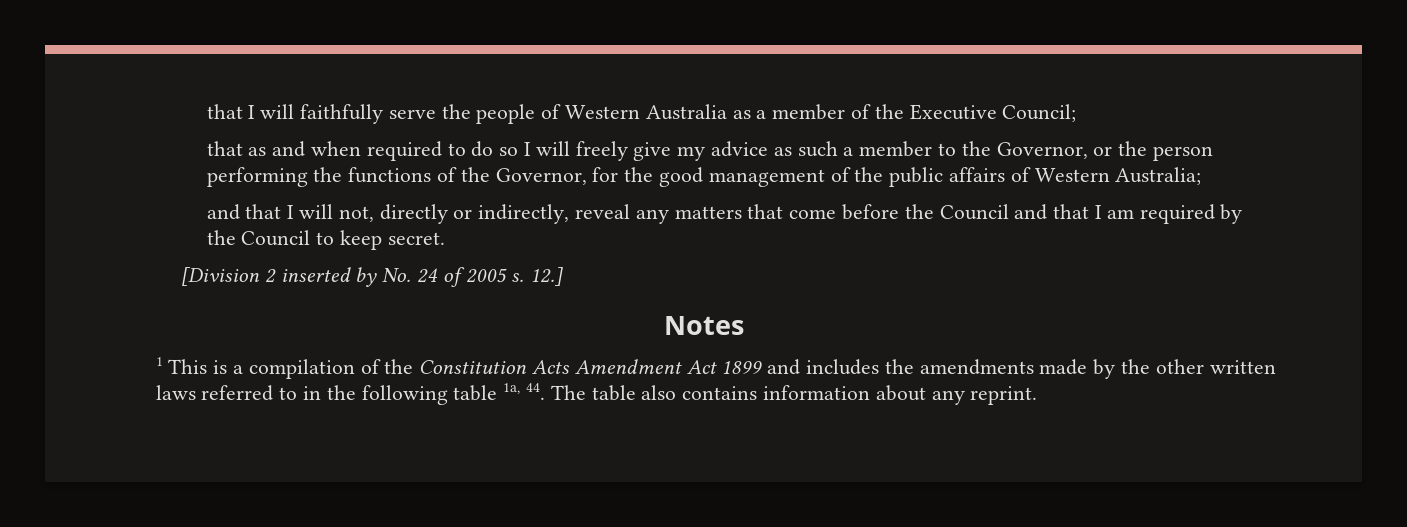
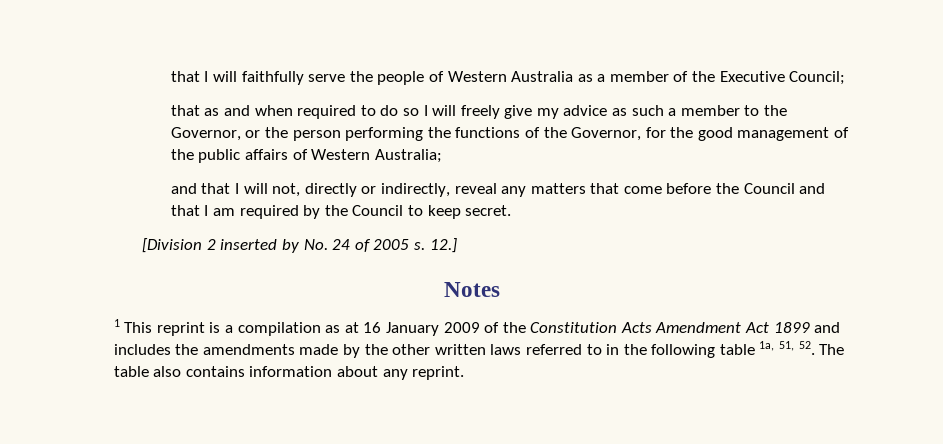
- 1 This is a compilation of the Constitution Acts Amendment Act 1899 and includes the amendments made by the other written laws referred to in the following table 1a, 44. The table also contains information about any reprint.
+ 1 This reprint is a compilation as at 16 January 2009 of the Constitution Acts Amendment Act 1899 and includes the amendments made by the other written laws referred to in the following table 1a, 51, 52. The table also contains information about any reprint.

